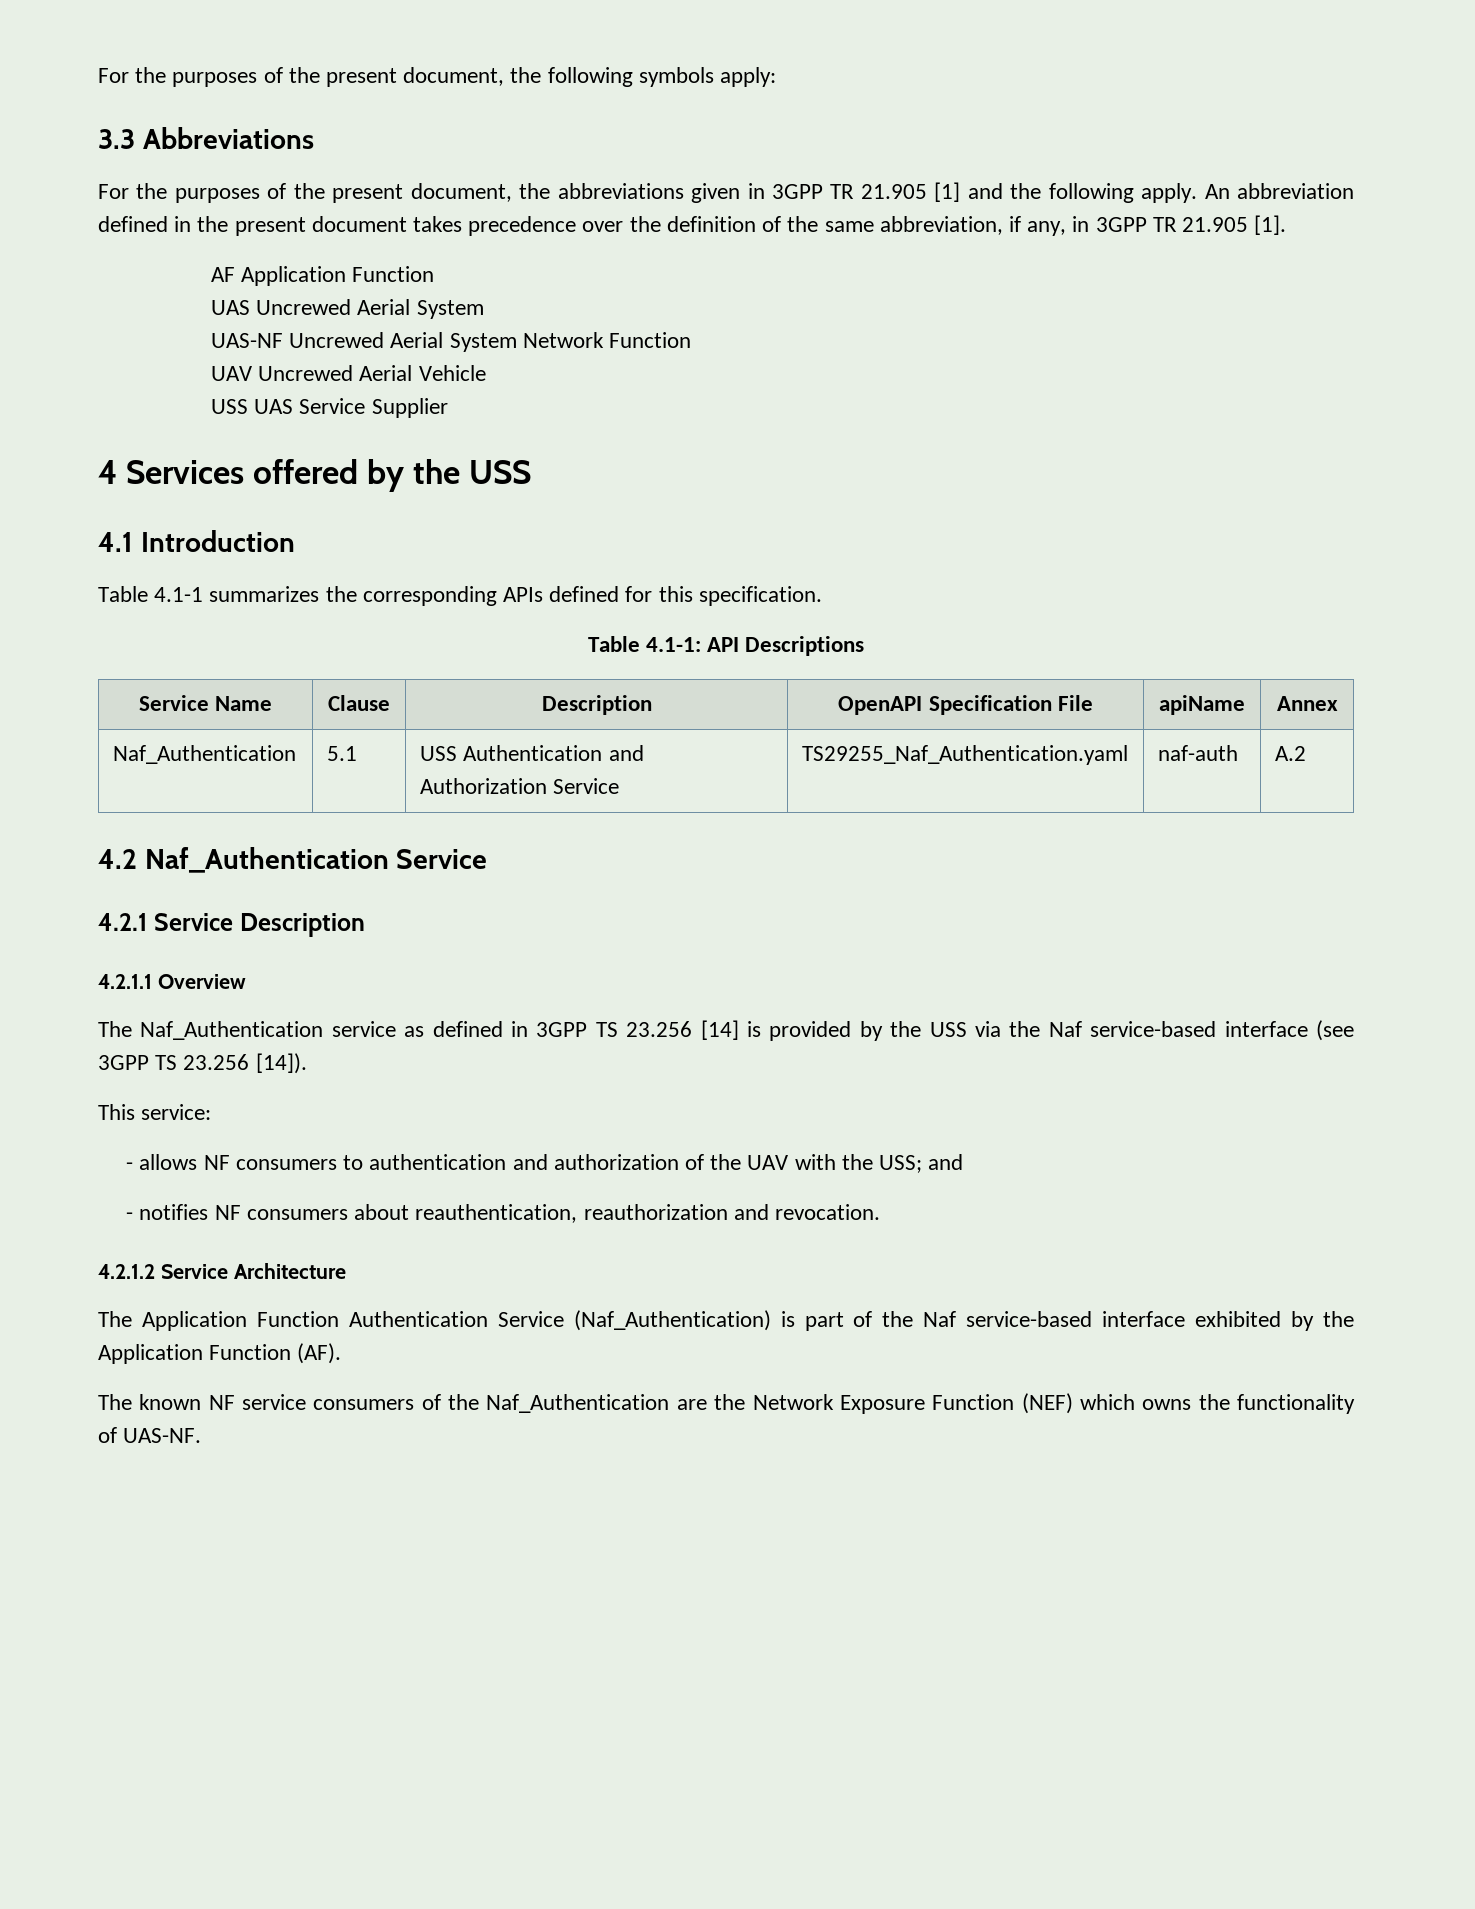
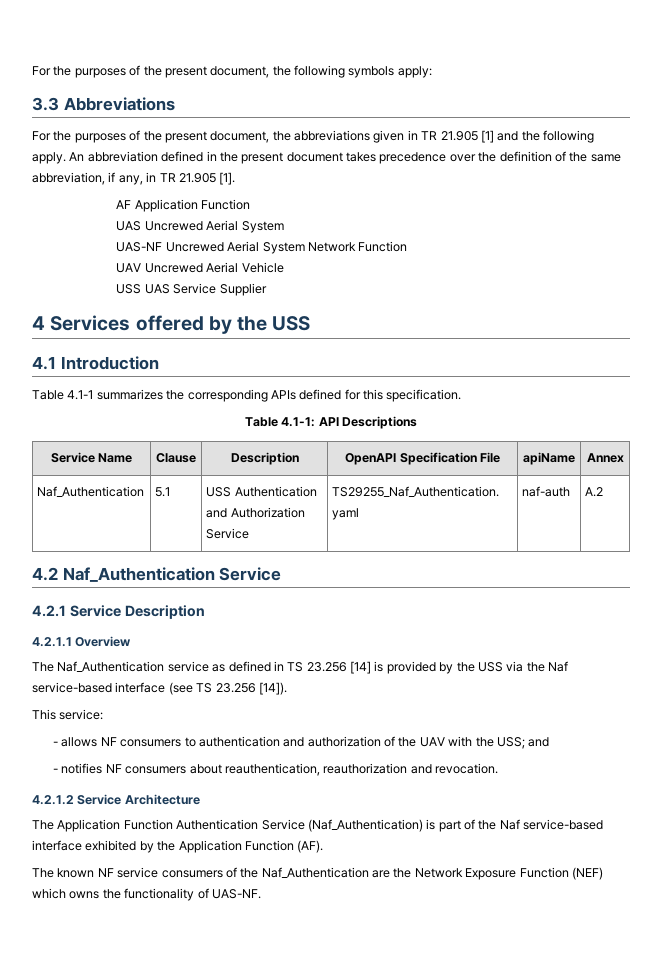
- For the purposes of the present document, the abbreviations given in 3GPP TR 21.905 [1] and the following apply.
+ For the purposes of the present document, the abbreviations given in TR 21.905 [1] and the following apply.
- An abbreviation defined in the present document takes precedence over the definition of the same abbreviation, if any, in 3GPP TR 21.905 [1].
+ An abbreviation defined in the present document takes precedence over the definition of the same abbreviation, if any, in TR 21.905 [1].
- The Naf_Authentication service as defined in 3GPP TS 23.256 [14] is provided by the USS via the Naf service-based interface (see 3GPP TS 23.256 [14]).
+ The Naf_Authentication service as defined in TS 23.256 [14] is provided by the USS via the Naf service-based interface (see TS 23.256 [14]).

